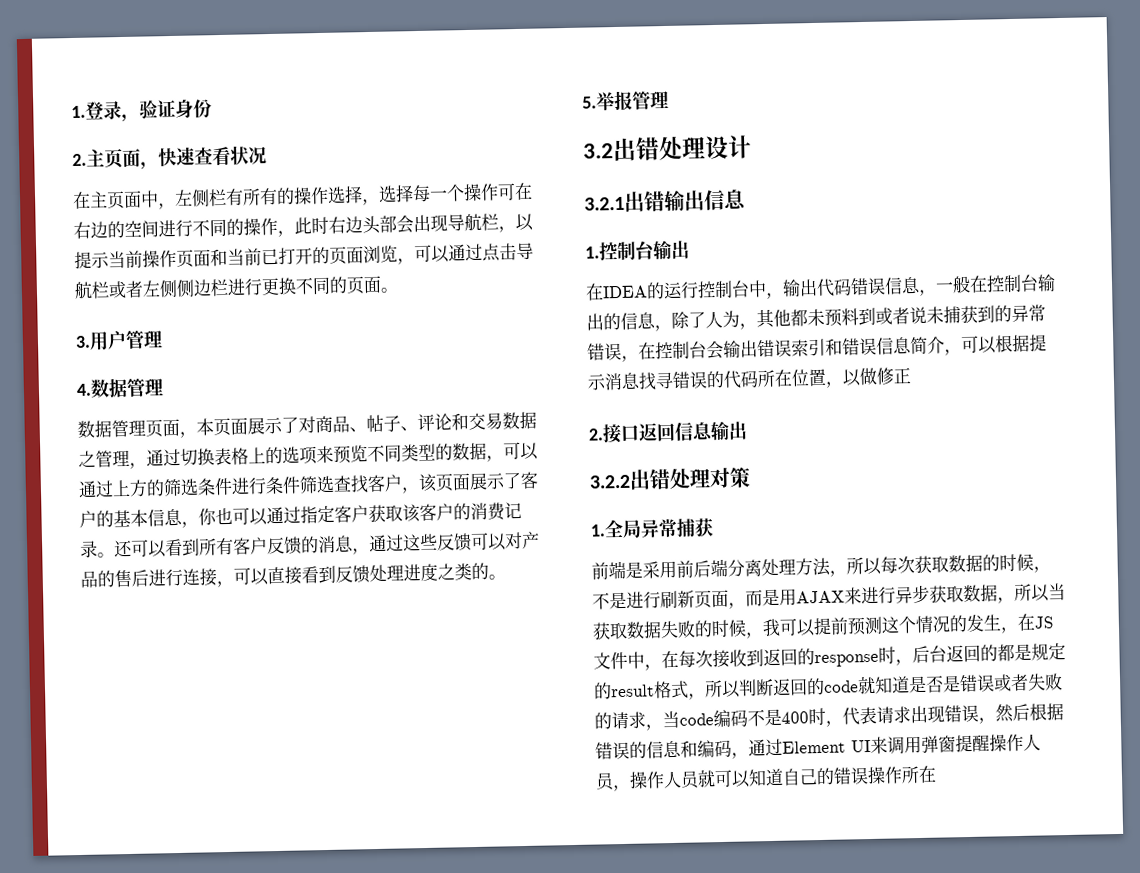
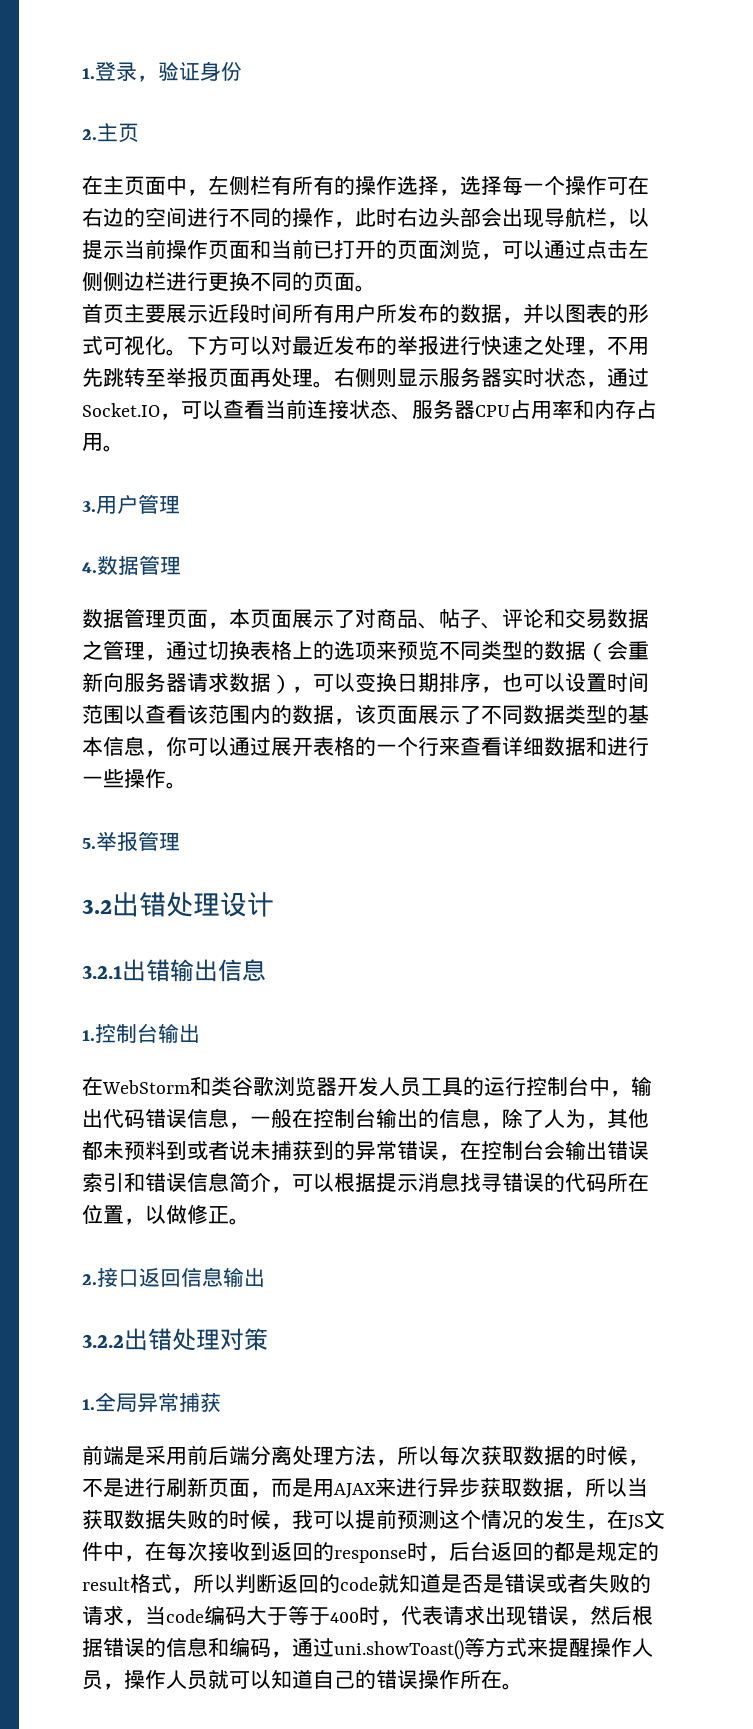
- 2.主页面，快速查看状况
+ 2.主页
- 在主页面中，左侧栏有所有的操作选择，选择每一个操作可在右边的空间进行不同的操作，此时右边头部会出现导航栏，以提示当前操作页面和当前已打开的页面浏览，可以通过点击导航栏或者左侧侧边栏进行更换不同的页面。
+ 在主页面中，左侧栏有所有的操作选择，选择每一个操作可在右边的空间进行不同的操作，此时右边头部会出现导航栏，以提示当前操作页面和当前已打开的页面浏览，可以通过点击左侧侧边栏进行更换不同的页面。
+ 首页主要展示近段时间所有用户所发布的数据，并以图表的形式可视化。下方可以对最近发布的举报进行快速之处理，不用先跳转至举报页面再处理。右侧则显示服务器实时状态，通过Socket.IO，可以查看当前连接状态、服务器CPU占用率和内存占用。
- 数据管理页面，本页面展示了对商品、帖子、评论和交易数据之管理，通过切换表格上的选项来预览不同类型的数据，可以通过上方的筛选条件进行条件筛选查找客户，该页面展示了客户的基本信息，你也可以通过指定客户获取该客户的消费记录。还可以看到所有客户反馈的消息，通过这些反馈可以对产品的售后进行连接，可以直接看到反馈处理进度之类的。
+ 数据管理页面，本页面展示了对商品、帖子、评论和交易数据之管理，通过切换表格上的选项来预览不同类型的数据（会重新向服务器请求数据），可以变换日期排序，也可以设置时间范围以查看该范围内的数据，该页面展示了不同数据类型的基本信息，你可以通过展开表格的一个行来查看详细数据和进行一些操作。
- 在IDEA的运行控制台中，输出代码错误信息，一般在控制台输出的信息，除了人为，其他都未预料到或者说未捕获到的异常错误，在控制台会输出错误索引和错误信息简介，可以根据提示消息找寻错误的代码所在位置，以做修正
+ 在WebStorm和类谷歌浏览器开发人员工具的运行控制台中，输出代码错误信息，一般在控制台输出的信息，除了人为，其他都未预料到或者说未捕获到的异常错误，在控制台会输出错误索引和错误信息简介，可以根据提示消息找寻错误的代码所在位置，以做修正。
- 前端是采用前后端分离处理方法，所以每次获取数据的时候，不是进行刷新页面，而是用AJAX来进行异步获取数据，所以当获取数据失败的时候，我可以提前预测这个情况的发生，在JS文件中，在每次接收到返回的response时，后台返回的都是规定的result格式，所以判断返回的code就知道是否是错误或者失败的请求，当code编码不是400时，代表请求出现错误，然后根据错误的信息和编码，通过Element UI来调用弹窗提醒操作人员，操作人员就可以知道自己的错误操作所在
+ 前端是采用前后端分离处理方法，所以每次获取数据的时候，不是进行刷新页面，而是用AJAX来进行异步获取数据，所以当获取数据失败的时候，我可以提前预测这个情况的发生，在JS文件中，在每次接收到返回的response时，后台返回的都是规定的result格式，所以判断返回的code就知道是否是错误或者失败的请求，当code编码大于等于400时，代表请求出现错误，然后根据错误的信息和编码，通过uni.showToast()等方式来提醒操作人员，操作人员就可以知道自己的错误操作所在。

